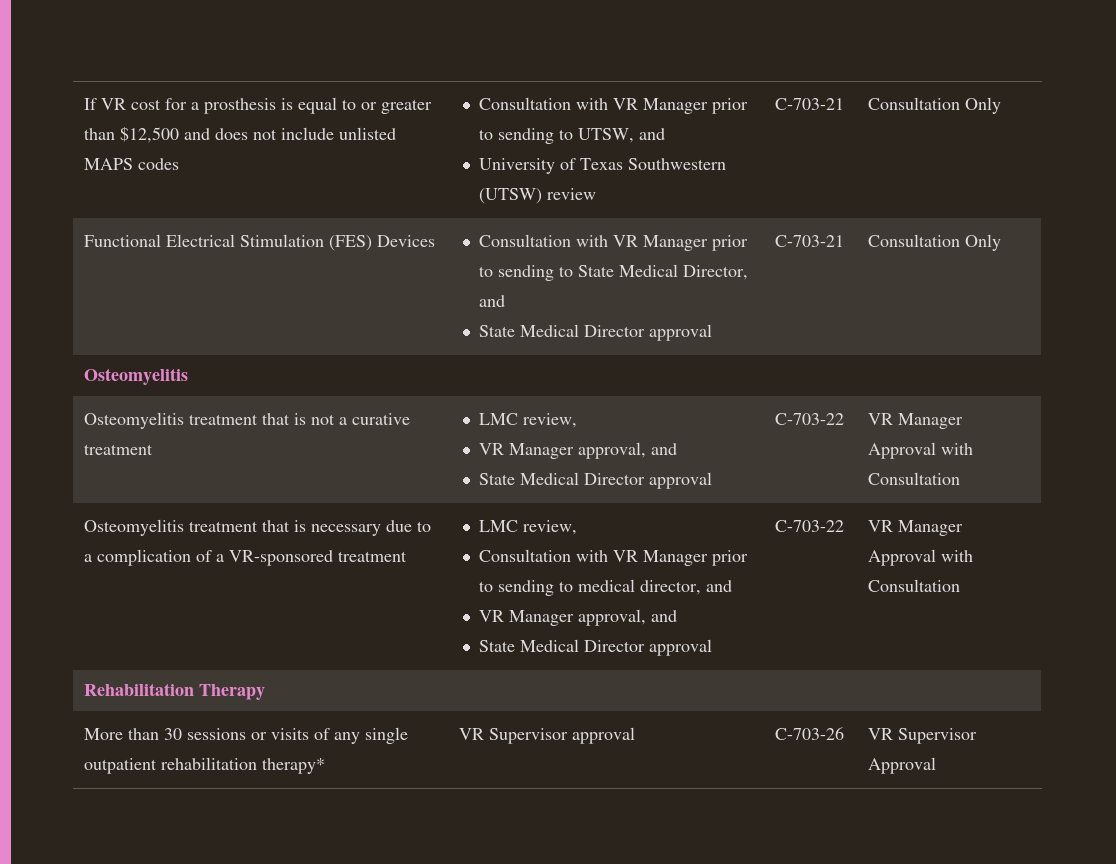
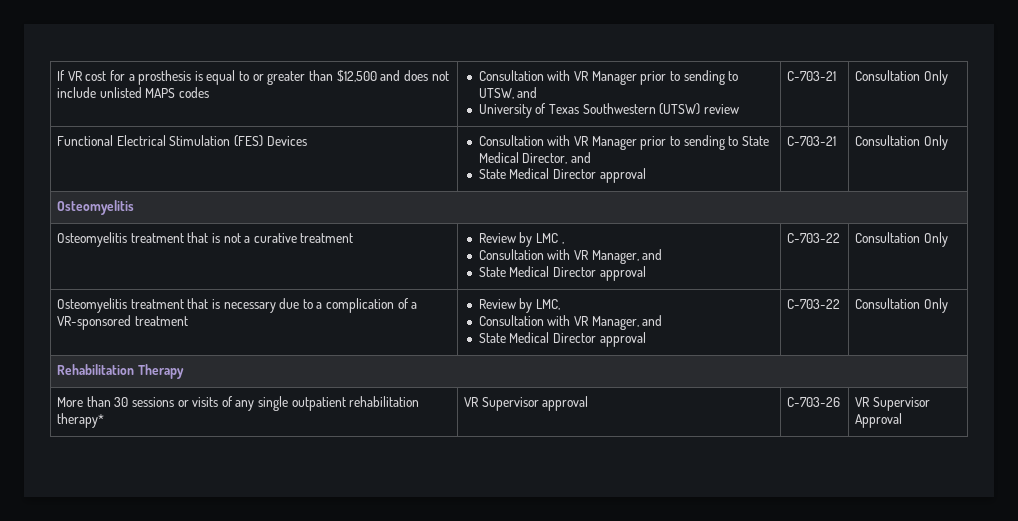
- Osteomyelitis treatment that is not a curative treatment | LMC review,
- VR Manager approval, and
- State Medical Director approval | C-703-22 | VR Manager Approval with Consultation
+ Osteomyelitis treatment that is not a curative treatment | Review by LMC ,
+ Consultation with VR Manager, and
+ State Medical Director approval | C-703-22 | Consultation Only
- Osteomyelitis treatment that is necessary due to a complication of a VR-sponsored treatment | LMC review,
- Consultation with VR Manager prior to sending to medical director, and
- VR Manager approval, and
- State Medical Director approval | C-703-22 | VR Manager Approval with Consultation
+ Osteomyelitis treatment that is necessary due to a complication of a VR-sponsored treatment | Review by LMC,
+ Consultation with VR Manager, and
+ State Medical Director approval | C-703-22 | Consultation Only

